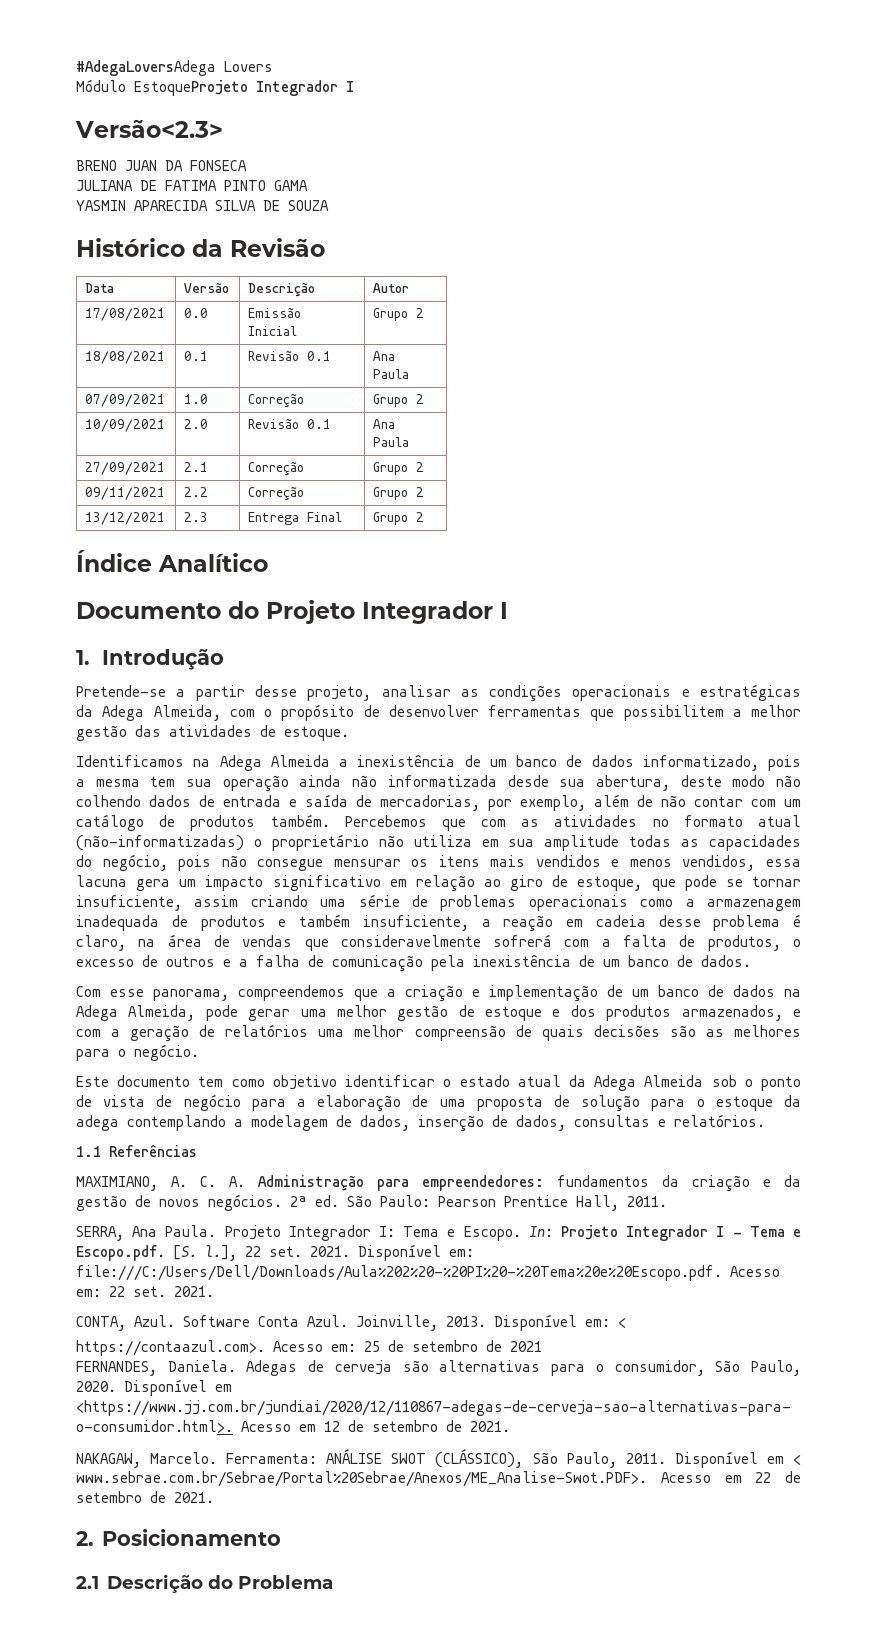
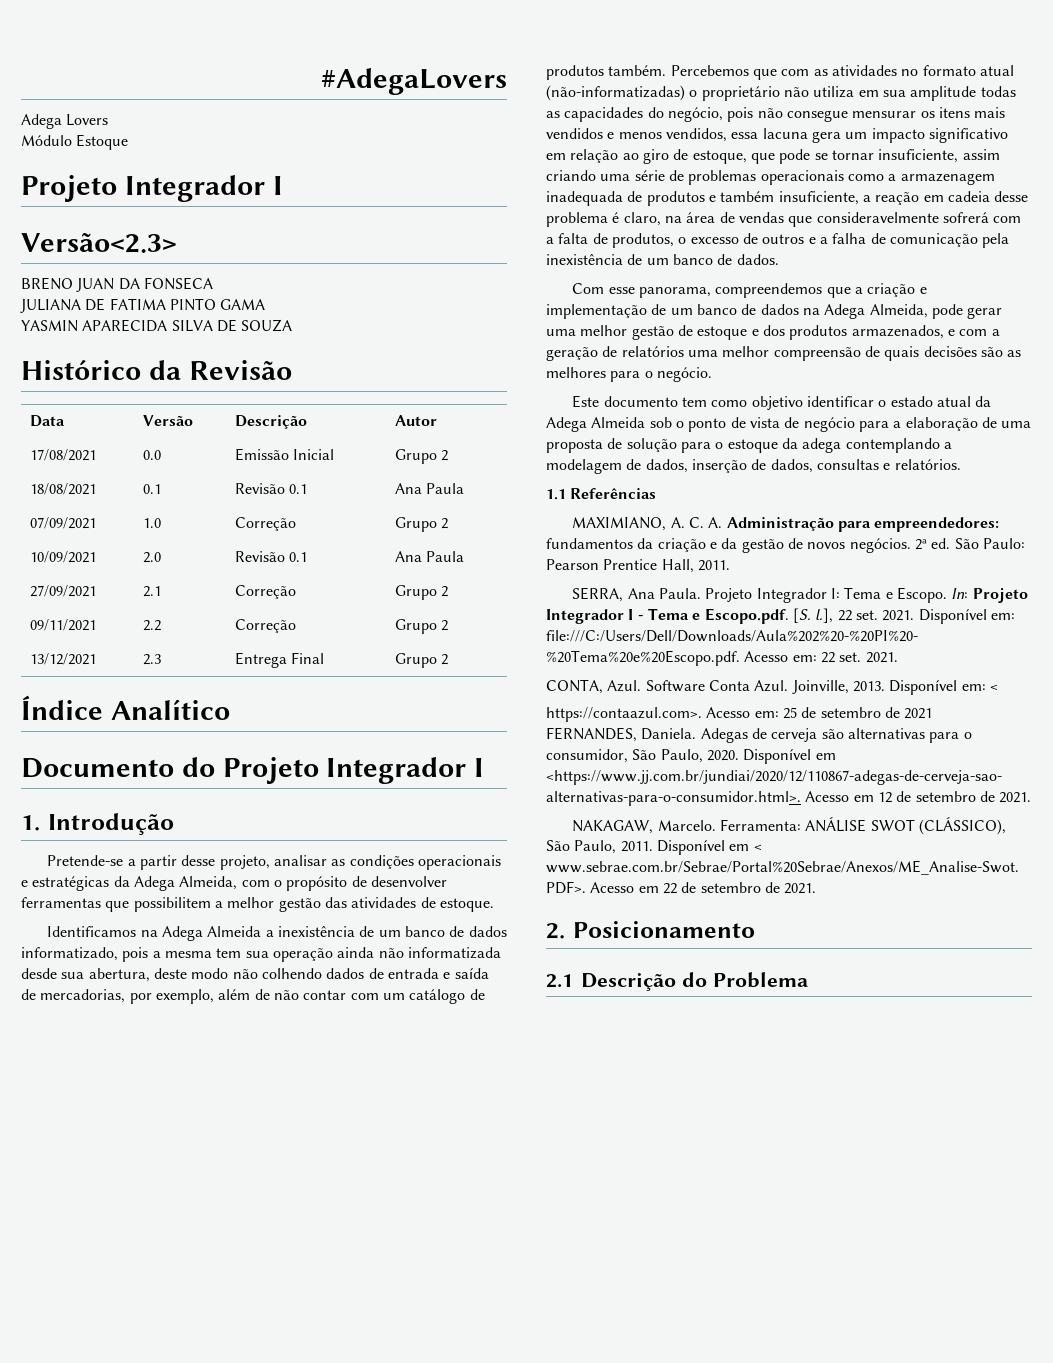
- #AdegaLoversAdega Lovers
+ #AdegaLovers
+ Adega Lovers
- Módulo EstoqueProjeto Integrador I
+ Módulo Estoque
+ Projeto Integrador I

